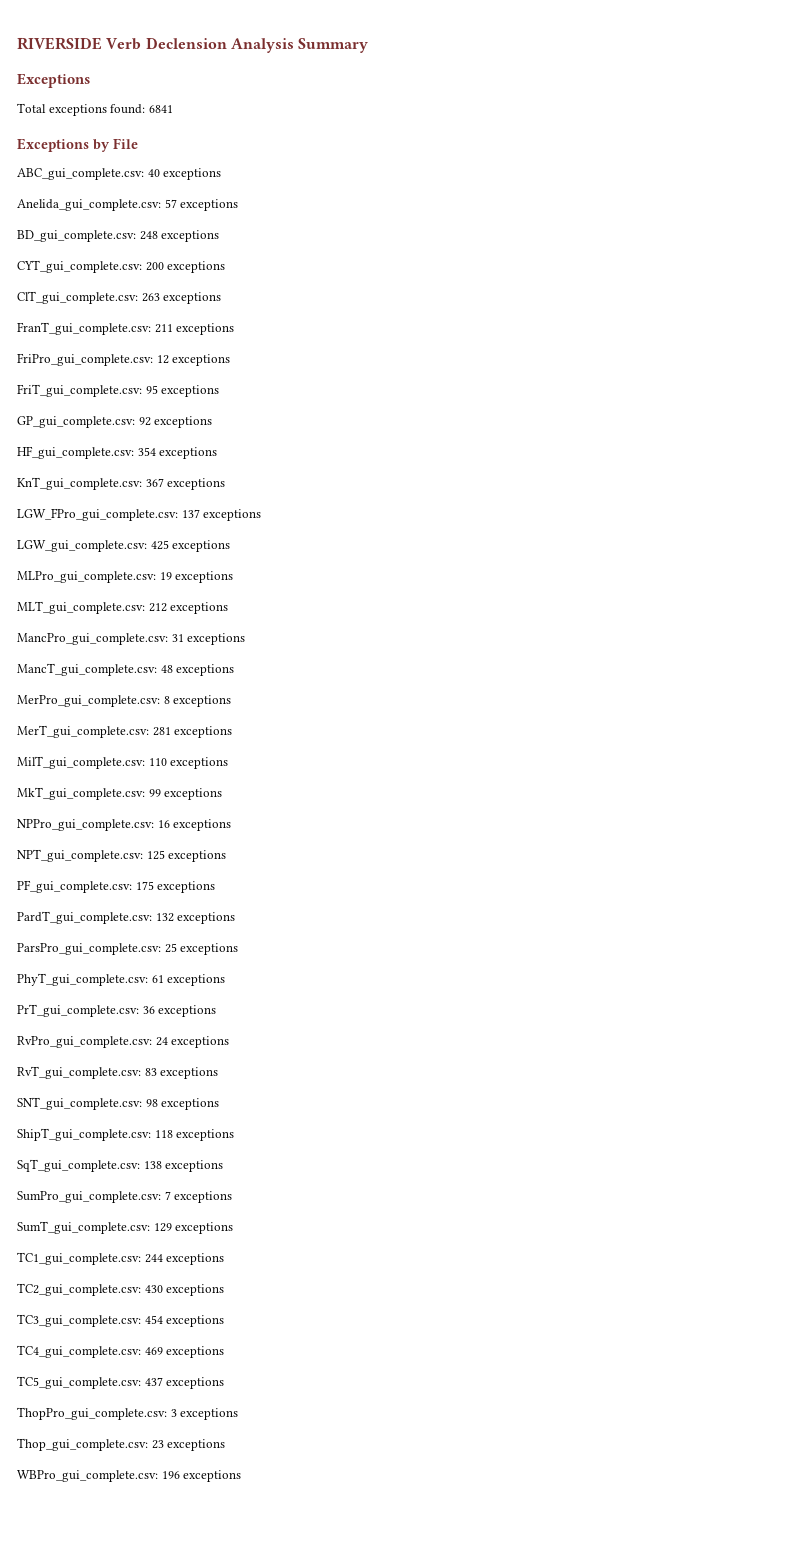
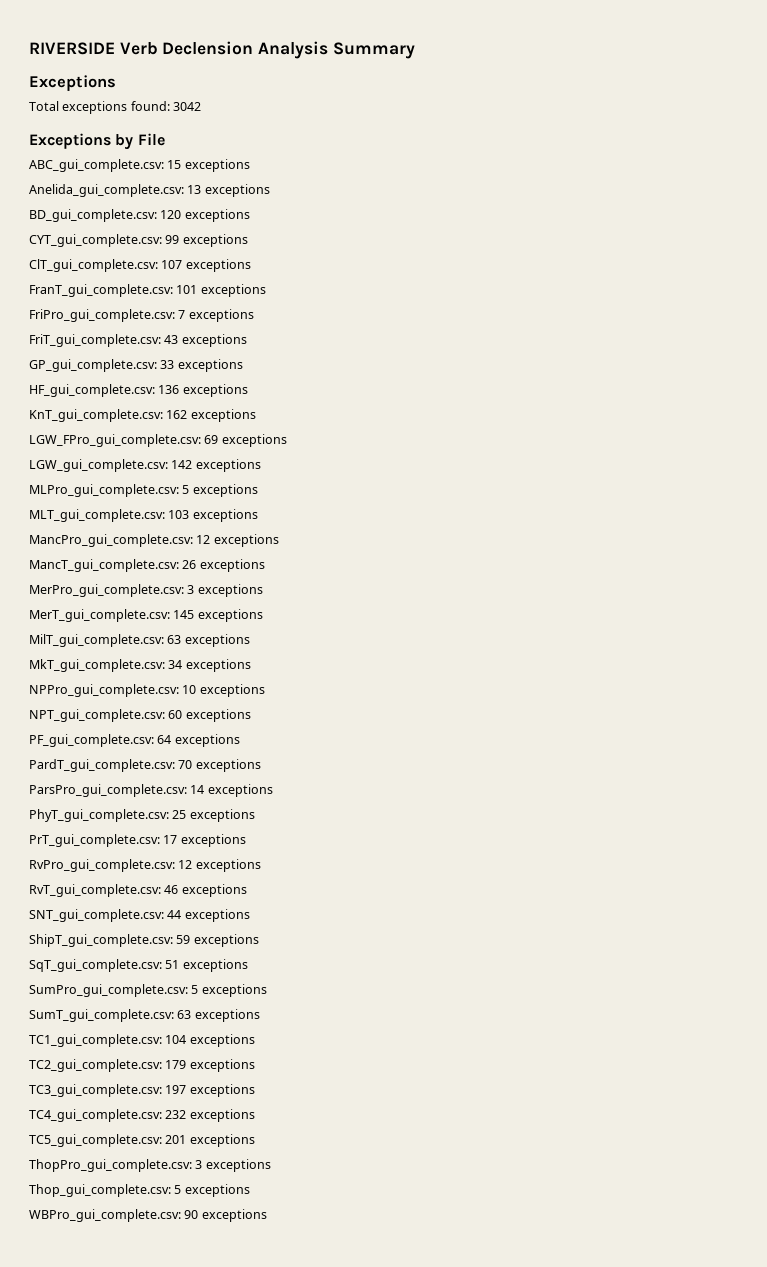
- Total exceptions found: 6841
+ Total exceptions found: 3042
- ABC_gui_complete.csv: 40 exceptions
+ ABC_gui_complete.csv: 15 exceptions
- Anelida_gui_complete.csv: 57 exceptions
+ Anelida_gui_complete.csv: 13 exceptions
- BD_gui_complete.csv: 248 exceptions
+ BD_gui_complete.csv: 120 exceptions
- CYT_gui_complete.csv: 200 exceptions
+ CYT_gui_complete.csv: 99 exceptions
- ClT_gui_complete.csv: 263 exceptions
+ ClT_gui_complete.csv: 107 exceptions
- FranT_gui_complete.csv: 211 exceptions
+ FranT_gui_complete.csv: 101 exceptions
- FriPro_gui_complete.csv: 12 exceptions
- FriT_gui_complete.csv: 95 exceptions
- GP_gui_complete.csv: 92 exceptions
- HF_gui_complete.csv: 354 exceptions
- KnT_gui_complete.csv: 367 exceptions
- LGW_FPro_gui_complete.csv: 137 exceptions
- LGW_gui_complete.csv: 425 exceptions
- MLPro_gui_complete.csv: 19 exceptions
- MLT_gui_complete.csv: 212 exceptions
- MancPro_gui_complete.csv: 31 exceptions
+ FriPro_gui_complete.csv: 7 exceptions
+ FriT_gui_complete.csv: 43 exceptions
+ GP_gui_complete.csv: 33 exceptions
+ HF_gui_complete.csv: 136 exceptions
+ KnT_gui_complete.csv: 162 exceptions
+ LGW_FPro_gui_complete.csv: 69 exceptions
+ LGW_gui_complete.csv: 142 exceptions
+ MLPro_gui_complete.csv: 5 exceptions
+ MLT_gui_complete.csv: 103 exceptions
+ MancPro_gui_complete.csv: 12 exceptions
- MancT_gui_complete.csv: 48 exceptions
+ MancT_gui_complete.csv: 26 exceptions
- MerPro_gui_complete.csv: 8 exceptions
+ MerPro_gui_complete.csv: 3 exceptions
- MerT_gui_complete.csv: 281 exceptions
+ MerT_gui_complete.csv: 145 exceptions
- MilT_gui_complete.csv: 110 exceptions
+ MilT_gui_complete.csv: 63 exceptions
- MkT_gui_complete.csv: 99 exceptions
+ MkT_gui_complete.csv: 34 exceptions
- NPPro_gui_complete.csv: 16 exceptions
+ NPPro_gui_complete.csv: 10 exceptions
- NPT_gui_complete.csv: 125 exceptions
+ NPT_gui_complete.csv: 60 exceptions
- PF_gui_complete.csv: 175 exceptions
+ PF_gui_complete.csv: 64 exceptions
- PardT_gui_complete.csv: 132 exceptions
+ PardT_gui_complete.csv: 70 exceptions
- ParsPro_gui_complete.csv: 25 exceptions
+ ParsPro_gui_complete.csv: 14 exceptions
+ PhyT_gui_complete.csv: 25 exceptions
- PhyT_gui_complete.csv: 61 exceptions
- PrT_gui_complete.csv: 36 exceptions
+ PrT_gui_complete.csv: 17 exceptions
- RvPro_gui_complete.csv: 24 exceptions
+ RvPro_gui_complete.csv: 12 exceptions
- RvT_gui_complete.csv: 83 exceptions
+ RvT_gui_complete.csv: 46 exceptions
- SNT_gui_complete.csv: 98 exceptions
+ SNT_gui_complete.csv: 44 exceptions
- ShipT_gui_complete.csv: 118 exceptions
+ ShipT_gui_complete.csv: 59 exceptions
- SqT_gui_complete.csv: 138 exceptions
+ SqT_gui_complete.csv: 51 exceptions
- SumPro_gui_complete.csv: 7 exceptions
+ SumPro_gui_complete.csv: 5 exceptions
- SumT_gui_complete.csv: 129 exceptions
+ SumT_gui_complete.csv: 63 exceptions
- TC1_gui_complete.csv: 244 exceptions
+ TC1_gui_complete.csv: 104 exceptions
- TC2_gui_complete.csv: 430 exceptions
+ TC2_gui_complete.csv: 179 exceptions
- TC3_gui_complete.csv: 454 exceptions
+ TC3_gui_complete.csv: 197 exceptions
- TC4_gui_complete.csv: 469 exceptions
+ TC4_gui_complete.csv: 232 exceptions
- TC5_gui_complete.csv: 437 exceptions
+ TC5_gui_complete.csv: 201 exceptions
- Thop_gui_complete.csv: 23 exceptions
+ Thop_gui_complete.csv: 5 exceptions
- WBPro_gui_complete.csv: 196 exceptions
+ WBPro_gui_complete.csv: 90 exceptions

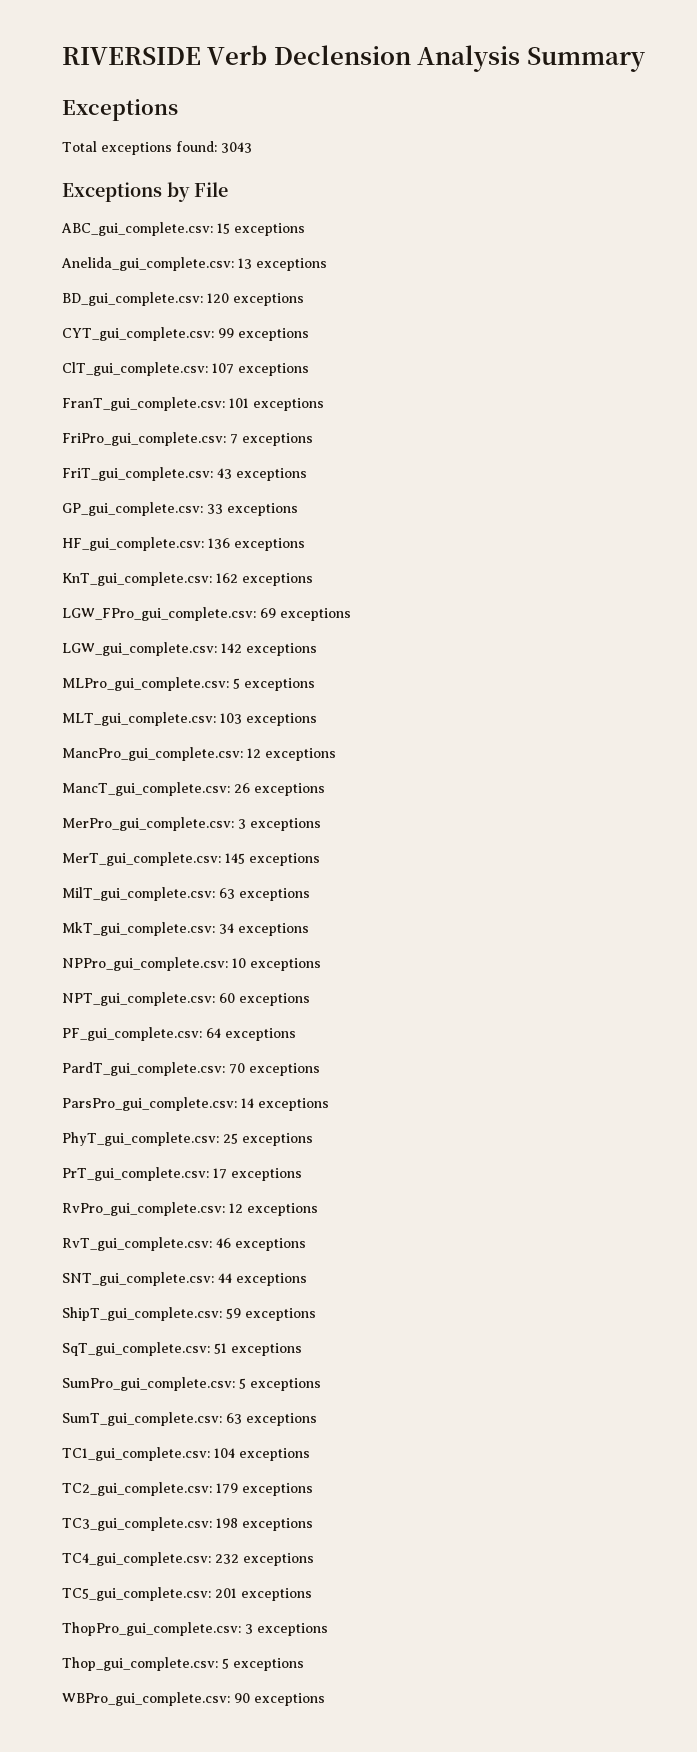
- Total exceptions found: 3042
+ Total exceptions found: 3043
- TC3_gui_complete.csv: 197 exceptions
+ TC3_gui_complete.csv: 198 exceptions

